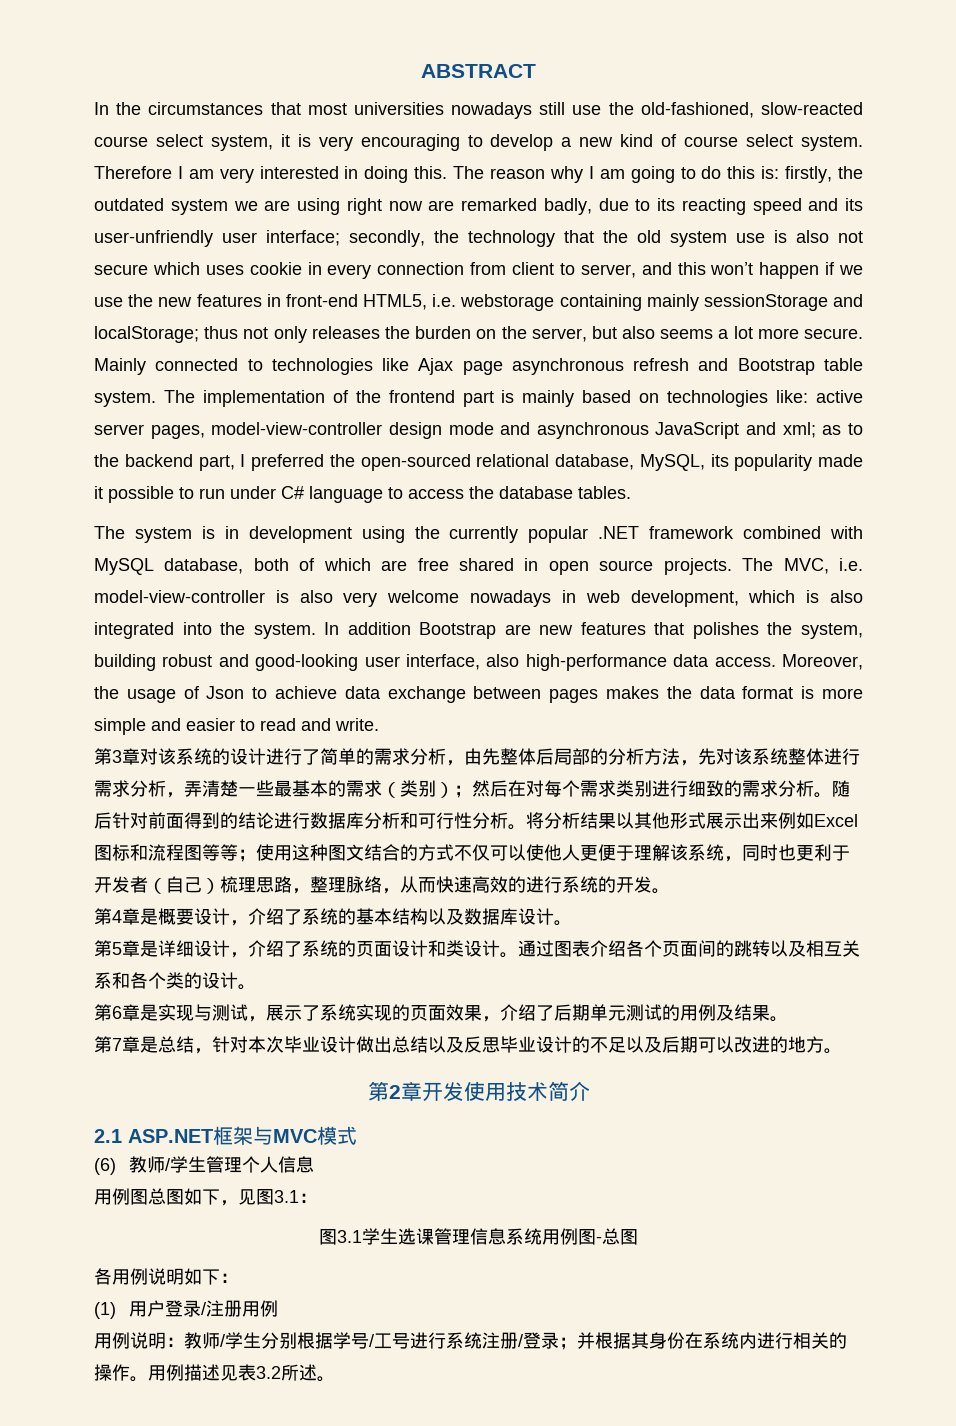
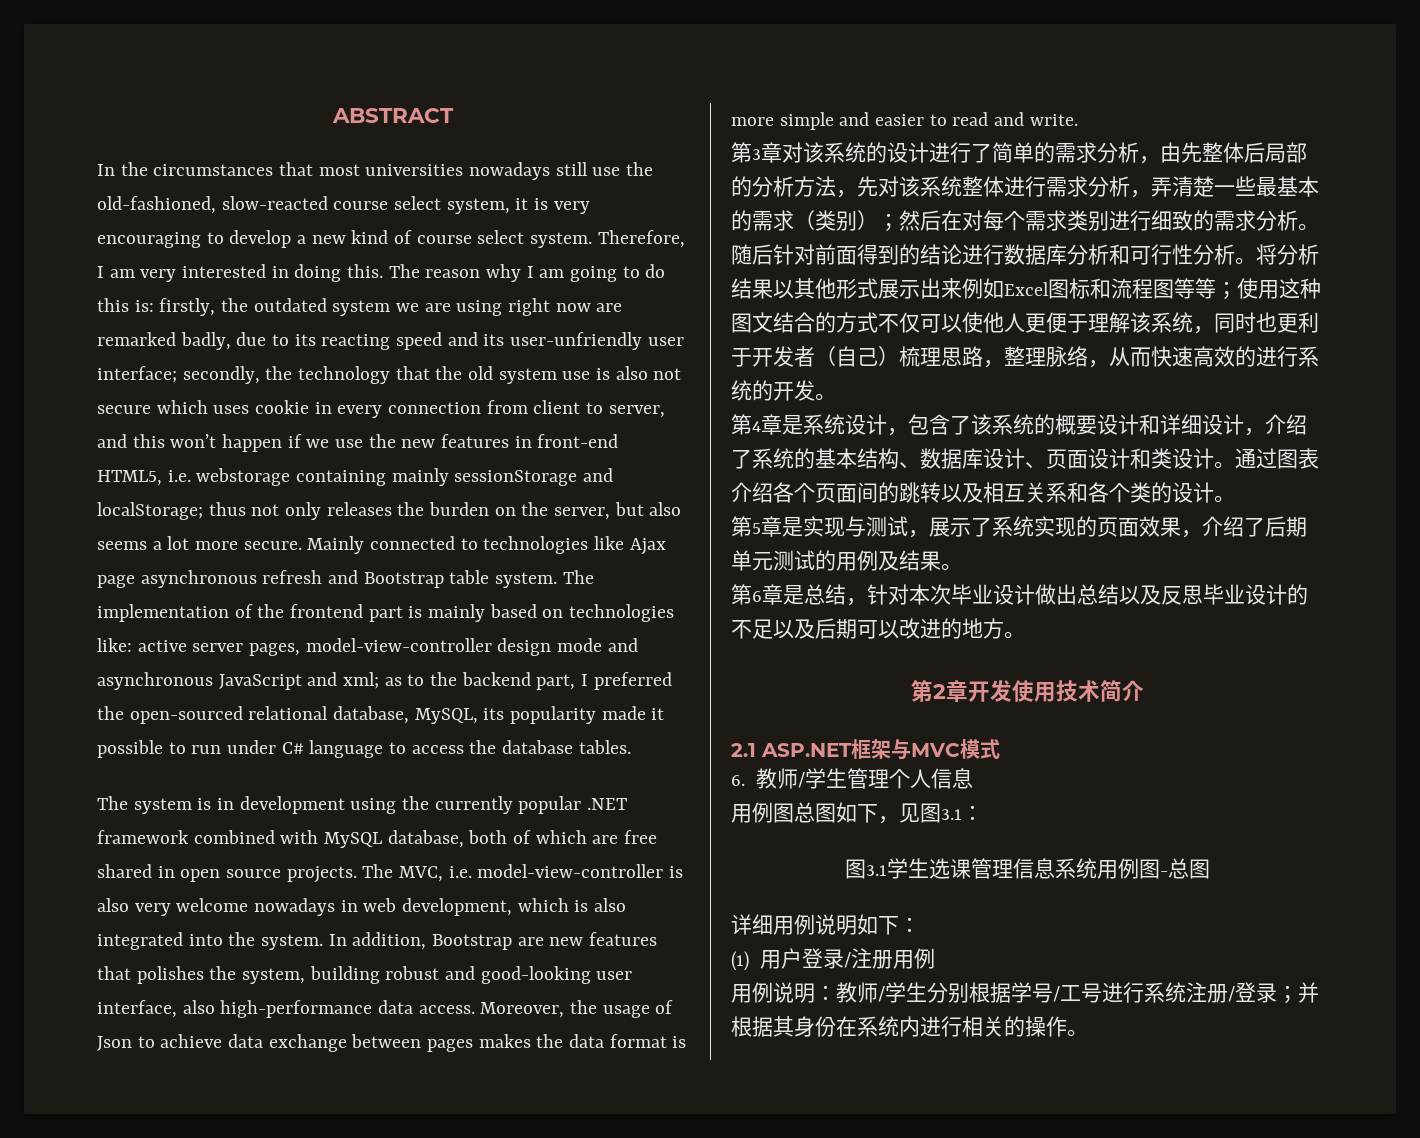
- Therefore I am very interested in doing this.
+ Therefore, I am very interested in doing this.
- In addition Bootstrap are new features that polishes the system, building robust and good-looking user interface, also high-performance data access.
+ In addition, Bootstrap are new features that polishes the system, building robust and good-looking user interface, also high-performance data access.
- 第4章是概要设计，介绍了系统的基本结构以及数据库设计。
- 第5章是详细设计，介绍了系统的页面设计和类设计。
+ 第4章是系统设计，包含了该系统的概要设计和详细设计，介绍了系统的基本结构、数据库设计、页面设计和类设计。
- 第6章是实现与测试，展示了系统实现的页面效果，介绍了后期单元测试的用例及结果。
+ 第5章是实现与测试，展示了系统实现的页面效果，介绍了后期单元测试的用例及结果。
- 第7章是总结，针对本次毕业设计做出总结以及反思毕业设计的不足以及后期可以改进的地方。
+ 第6章是总结，针对本次毕业设计做出总结以及反思毕业设计的不足以及后期可以改进的地方。
- (6)教师/学生管理个人信息
+ 6.教师/学生管理个人信息
- 各用例说明如下：
+ 详细用例说明如下：
- 用例描述见表3.2所述。

